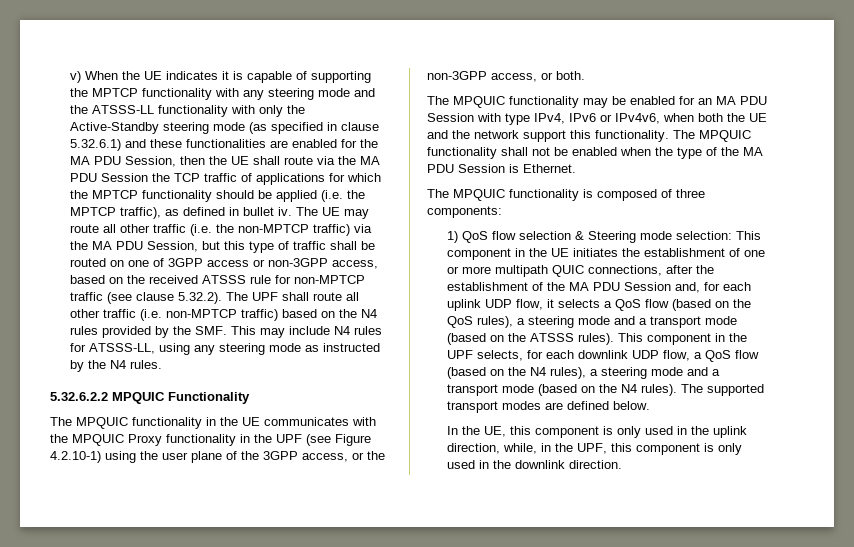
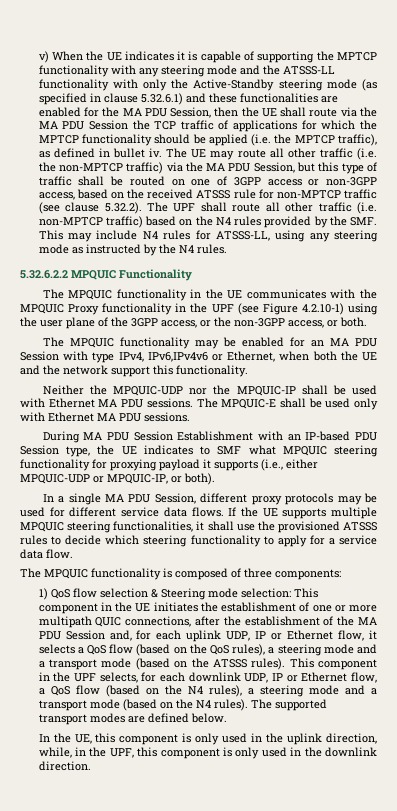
- The MPQUIC functionality may be enabled for an MA PDU Session with type IPv4, IPv6 or IPv4v6, when both the UE and the network support this functionality. The MPQUIC functionality shall not be enabled when the type of the MA PDU Session is Ethernet.
+ The MPQUIC functionality may be enabled for an MA PDU Session with type IPv4, IPv6,IPv4v6 or Ethernet, when both the UE and the network support this functionality.
+ Neither the MPQUIC-UDP nor the MPQUIC-IP shall be used with Ethernet MA PDU sessions. The MPQUIC-E shall be used only with Ethernet MA PDU sessions.
+ During MA PDU Session Establishment with an IP-based PDU Session type, the UE indicates to SMF what MPQUIC steering functionality for proxying payload it supports (i.e., either MPQUIC-UDP or MPQUIC-IP, or both).
+ In a single MA PDU Session, different proxy protocols may be used for different service data flows. If the UE supports multiple MPQUIC steering functionalities, it shall use the provisioned ATSSS rules to decide which steering functionality to apply for a service data flow.
- 1) QoS flow selection & Steering mode selection: This component in the UE initiates the establishment of one or more multipath QUIC connections, after the establishment of the MA PDU Session and, for each uplink UDP flow, it selects a QoS flow (based on the QoS rules), a steering mode and a transport mode (based on the ATSSS rules).
+ 1) QoS flow selection & Steering mode selection: This component in the UE initiates the establishment of one or more multipath QUIC connections, after the establishment of the MA PDU Session and, for each uplink UDP, IP or Ethernet flow, it selects a QoS flow (based on the QoS rules), a steering mode and a transport mode (based on the ATSSS rules).
- This component in the UPF selects, for each downlink UDP flow, a QoS flow (based on the N4 rules), a steering mode and a transport mode (based on the N4 rules).
+ This component in the UPF selects, for each downlink UDP, IP or Ethernet flow, a QoS flow (based on the N4 rules), a steering mode and a transport mode (based on the N4 rules).

